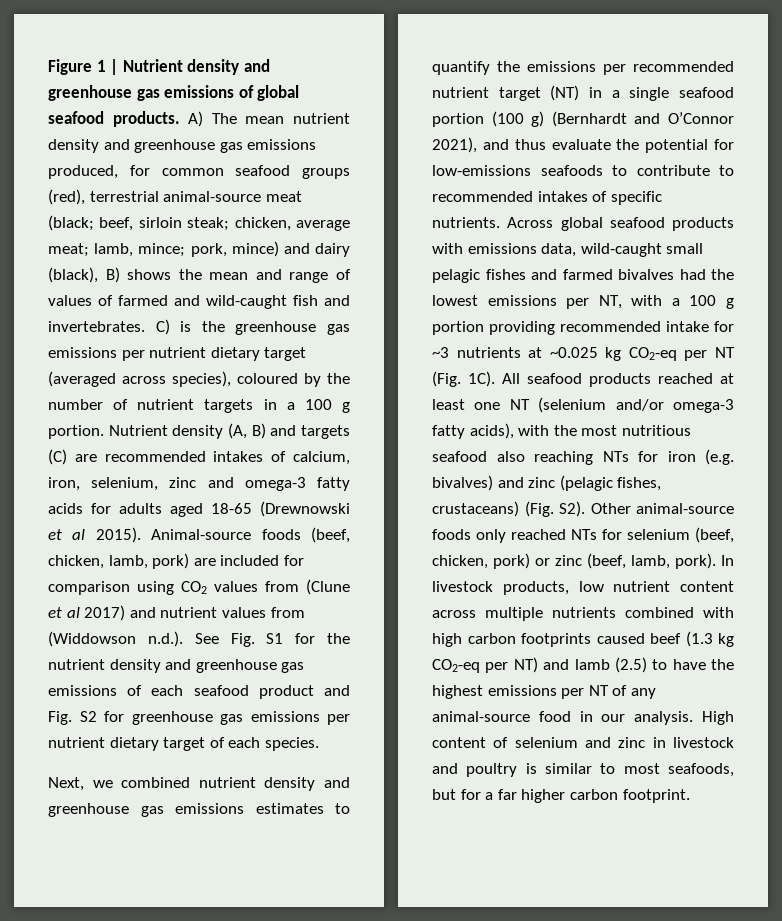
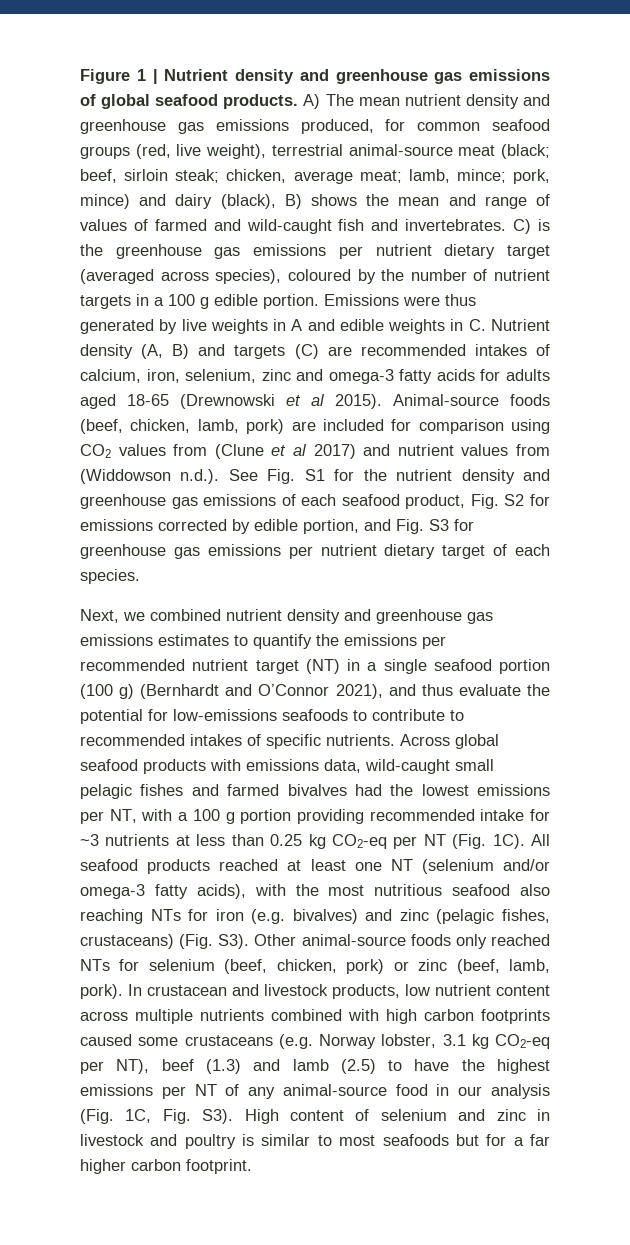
- A) The mean nutrient density and greenhouse gas emissions produced, for common seafood groups (red), terrestrial animal-source meat (black; beef, sirloin steak; chicken, average meat; lamb, mince; pork, mince) and dairy (black), B) shows the mean and range of values of farmed and wild-caught fish and invertebrates.
+ A) The mean nutrient density and greenhouse gas emissions produced, for common seafood groups (red, live weight), terrestrial animal-source meat (black; beef, sirloin steak; chicken, average meat; lamb, mince; pork, mince) and dairy (black), B) shows the mean and range of values of farmed and wild-caught fish and invertebrates.
- C) is the greenhouse gas emissions per nutrient dietary target (averaged across species), coloured by the number of nutrient targets in a 100 g portion. Nutrient density (A, B) and targets (C) are recommended intakes of calcium, iron, selenium, zinc and omega-3 fatty acids for adults aged 18-65 (Drewnowski et al 2015).
+ C) is the greenhouse gas emissions per nutrient dietary target (averaged across species), coloured by the number of nutrient targets in a 100 g edible portion. Emissions were thus generated by live weights in A and edible weights in C. Nutrient density (A, B) and targets (C) are recommended intakes of calcium, iron, selenium, zinc and omega-3 fatty acids for adults aged 18-65 (Drewnowski et al 2015).
- Animal-source foods (beef, chicken, lamb, pork) are included for comparison using CO2 values from (Clune et al 2017) and nutrient values from (Widdowson n.d.). See Fig. S1 for the nutrient density and greenhouse gas emissions of each seafood product and Fig. S2 for greenhouse gas emissions per nutrient dietary target of each species.
+ Animal-source foods (beef, chicken, lamb, pork) are included for comparison using CO2 values from (Clune et al 2017) and nutrient values from (Widdowson n.d.). See Fig. S1 for the nutrient density and greenhouse gas emissions of each seafood product, Fig. S2 for emissions corrected by edible portion, and Fig. S3 for greenhouse gas emissions per nutrient dietary target of each species.
- Across global seafood products with emissions data, wild-caught small pelagic fishes and farmed bivalves had the lowest emissions per NT, with a 100 g portion providing recommended intake for ~3 nutrients at ~0.025 kg CO2-eq per NT (Fig. 1C).
+ Across global seafood products with emissions data, wild-caught small pelagic fishes and farmed bivalves had the lowest emissions per NT, with a 100 g portion providing recommended intake for ~3 nutrients at less than 0.25 kg CO2-eq per NT (Fig. 1C).
- All seafood products reached at least one NT (selenium and/or omega-3 fatty acids), with the most nutritious seafood also reaching NTs for iron (e.g. bivalves) and zinc (pelagic fishes, crustaceans) (Fig. S2). Other animal-source foods only reached NTs for selenium (beef, chicken, pork) or zinc (beef, lamb, pork).
+ All seafood products reached at least one NT (selenium and/or omega-3 fatty acids), with the most nutritious seafood also reaching NTs for iron (e.g. bivalves) and zinc (pelagic fishes, crustaceans) (Fig. S3). Other animal-source foods only reached NTs for selenium (beef, chicken, pork) or zinc (beef, lamb, pork).
- In livestock products, low nutrient content across multiple nutrients combined with high carbon footprints caused beef (1.3 kg CO2-eq per NT) and lamb (2.5) to have the highest emissions per NT of any animal-source food in our analysis. High content of selenium and zinc in livestock and poultry is similar to most seafoods, but for a far higher carbon footprint.
+ In crustacean and livestock products, low nutrient content across multiple nutrients combined with high carbon footprints caused some crustaceans (e.g. Norway lobster, 3.1 kg CO2-eq per NT), beef (1.3) and lamb (2.5) to have the highest emissions per NT of any animal-source food in our analysis (Fig. 1C, Fig. S3). High content of selenium and zinc in livestock and poultry is similar to most seafoods but for a far higher carbon footprint.

